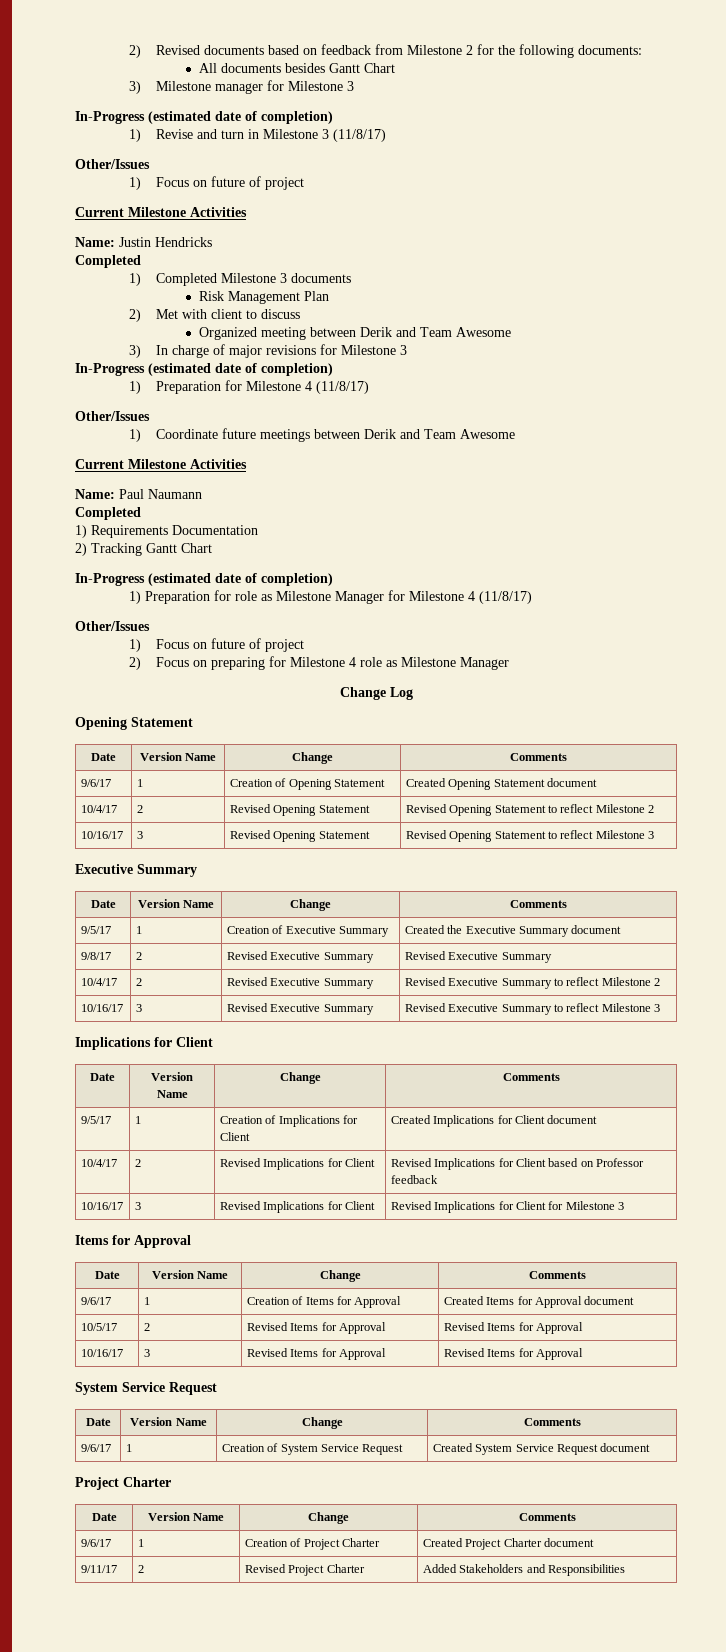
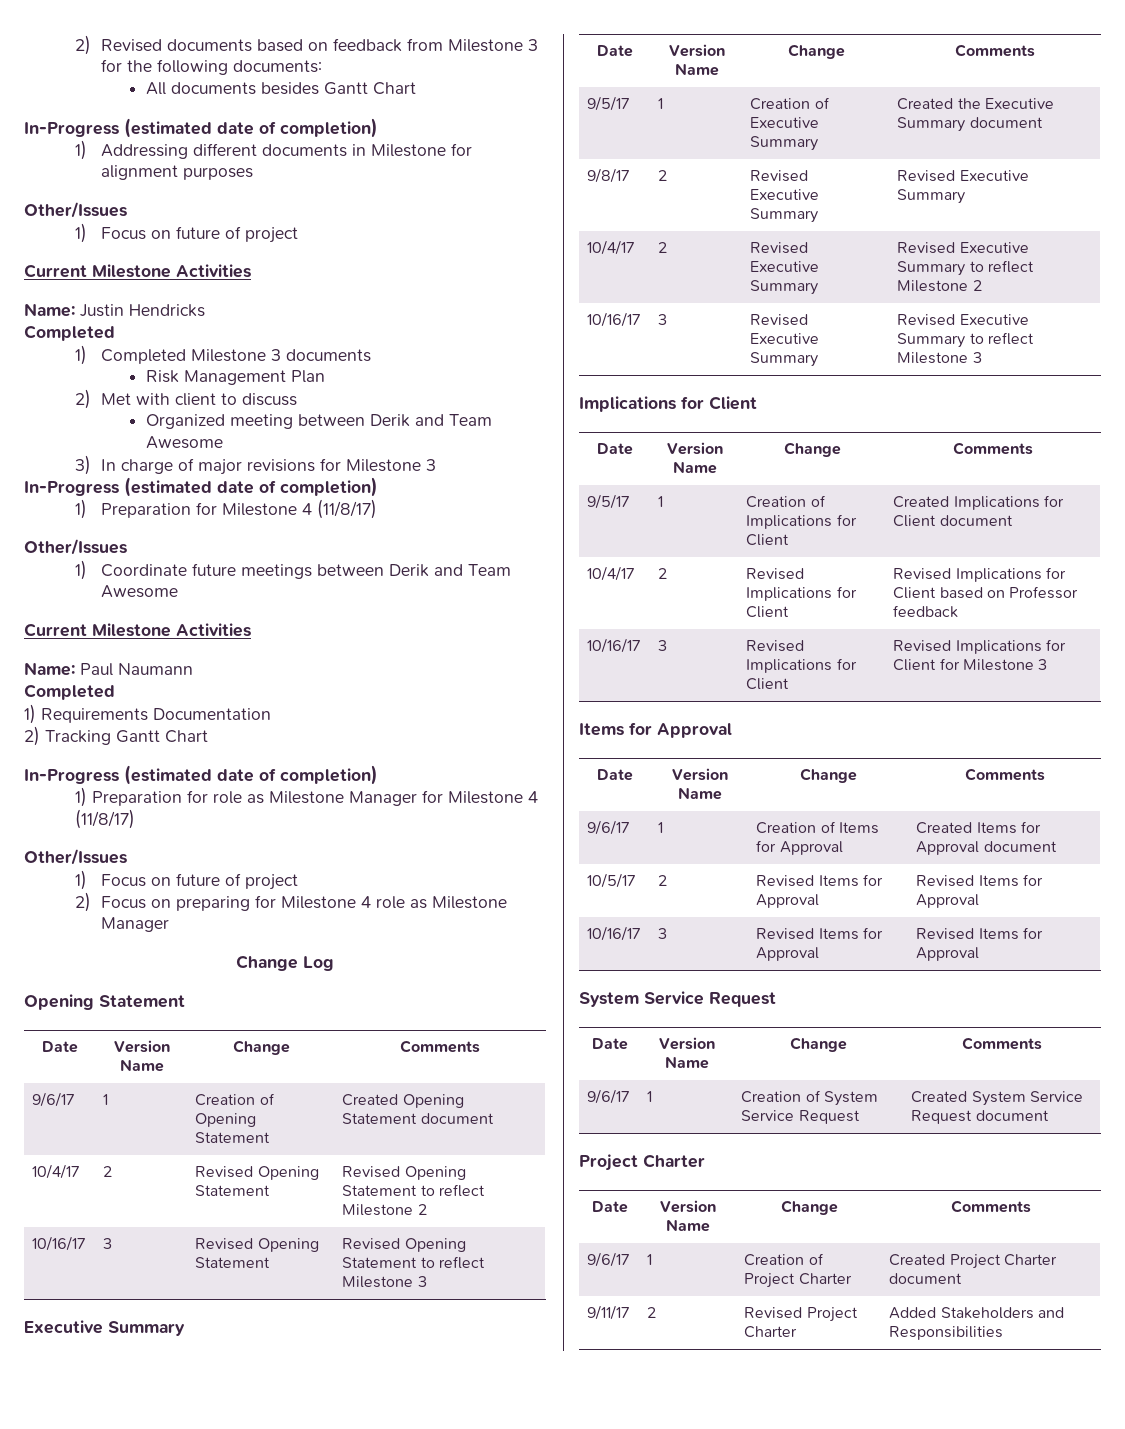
- 2) Revised documents based on feedback from Milestone 2 for the following documents:
+ 2) Revised documents based on feedback from Milestone 3 for the following documents:
  All documents besides Gantt Chart
- 3) Milestone manager for Milestone 3
  In-Progress (estimated date of completion)
- 1) Revise and turn in Milestone 3 (11/8/17)
+ 1) Addressing different documents in Milestone for alignment purposes

